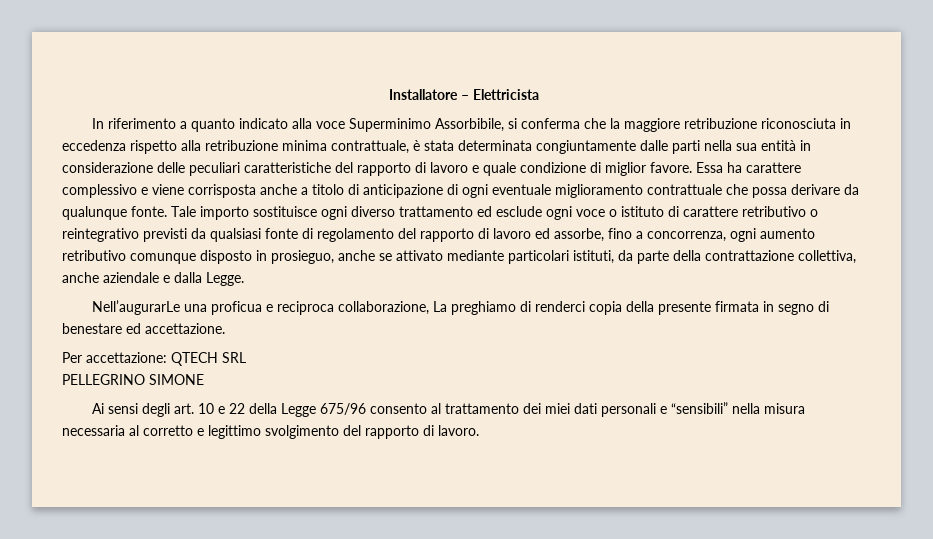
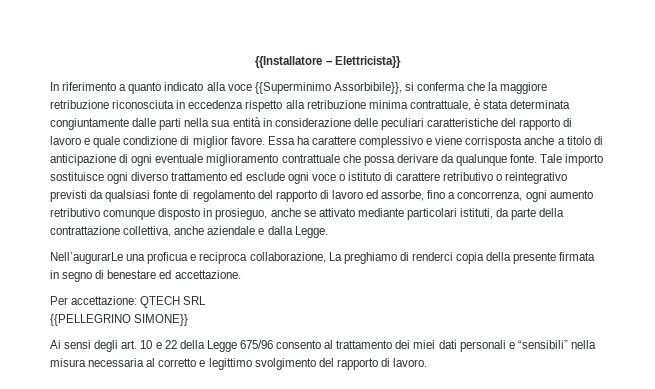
- Installatore – Elettricista
+ {{Installatore – Elettricista}}
- In riferimento a quanto indicato alla voce Superminimo Assorbibile, si conferma che la maggiore retribuzione riconosciuta in eccedenza rispetto alla retribuzione minima contrattuale, è stata determinata congiuntamente dalle parti nella sua entità in considerazione delle peculiari caratteristiche del rapporto di lavoro e quale condizione di miglior favore.
+ In riferimento a quanto indicato alla voce {{Superminimo Assorbibile}}, si conferma che la maggiore retribuzione riconosciuta in eccedenza rispetto alla retribuzione minima contrattuale, è stata determinata congiuntamente dalle parti nella sua entità in considerazione delle peculiari caratteristiche del rapporto di lavoro e quale condizione di miglior favore.
- PELLEGRINO SIMONE
+ {{PELLEGRINO SIMONE}}

